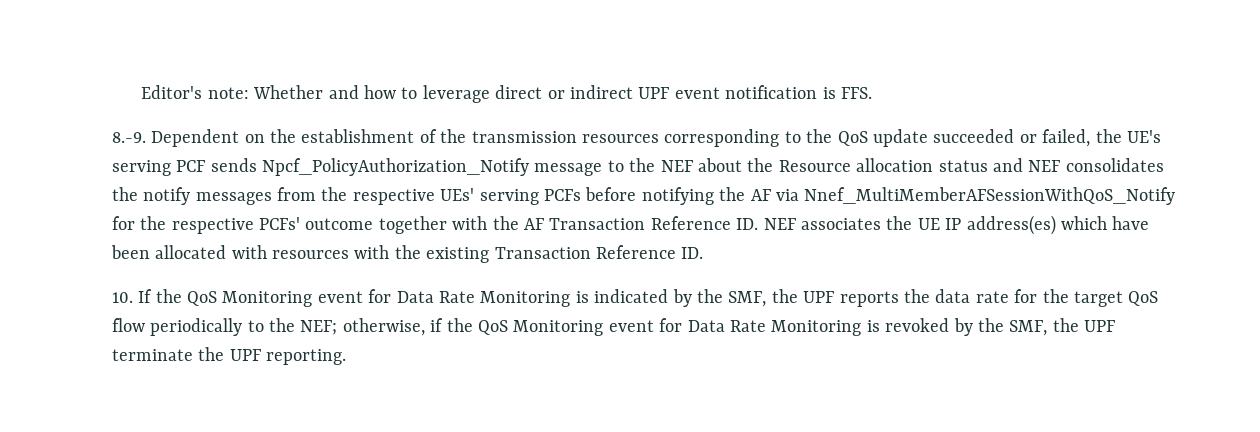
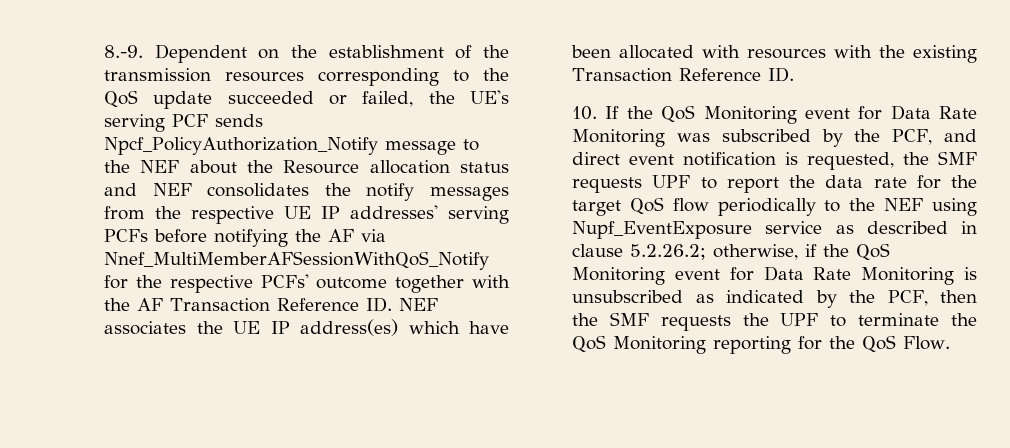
- Editor's note: Whether and how to leverage direct or indirect UPF event notification is FFS.
- 8.-9. Dependent on the establishment of the transmission resources corresponding to the QoS update succeeded or failed, the UE's serving PCF sends Npcf_PolicyAuthorization_Notify message to the NEF about the Resource allocation status and NEF consolidates the notify messages from the respective UEs' serving PCFs before notifying the AF via Nnef_MultiMemberAFSessionWithQoS_Notify for the respective PCFs' outcome together with the AF Transaction Reference ID. NEF associates the UE IP address(es) which have been allocated with resources with the existing Transaction Reference ID.
+ 8.-9. Dependent on the establishment of the transmission resources corresponding to the QoS update succeeded or failed, the UE's serving PCF sends Npcf_PolicyAuthorization_Notify message to the NEF about the Resource allocation status and NEF consolidates the notify messages from the respective UE IP addresses' serving PCFs before notifying the AF via Nnef_MultiMemberAFSessionWithQoS_Notify for the respective PCFs' outcome together with the AF Transaction Reference ID. NEF associates the UE IP address(es) which have been allocated with resources with the existing Transaction Reference ID.
- 10. If the QoS Monitoring event for Data Rate Monitoring is indicated by the SMF, the UPF reports the data rate for the target QoS flow periodically to the NEF; otherwise, if the QoS Monitoring event for Data Rate Monitoring is revoked by the SMF, the UPF terminate the UPF reporting.
+ 10. If the QoS Monitoring event for Data Rate Monitoring was subscribed by the PCF, and direct event notification is requested, the SMF requests UPF to report the data rate for the target QoS flow periodically to the NEF using Nupf_EventExposure service as described in clause 5.2.26.2; otherwise, if the QoS Monitoring event for Data Rate Monitoring is unsubscribed as indicated by the PCF, then the SMF requests the UPF to terminate the QoS Monitoring reporting for the QoS Flow.

